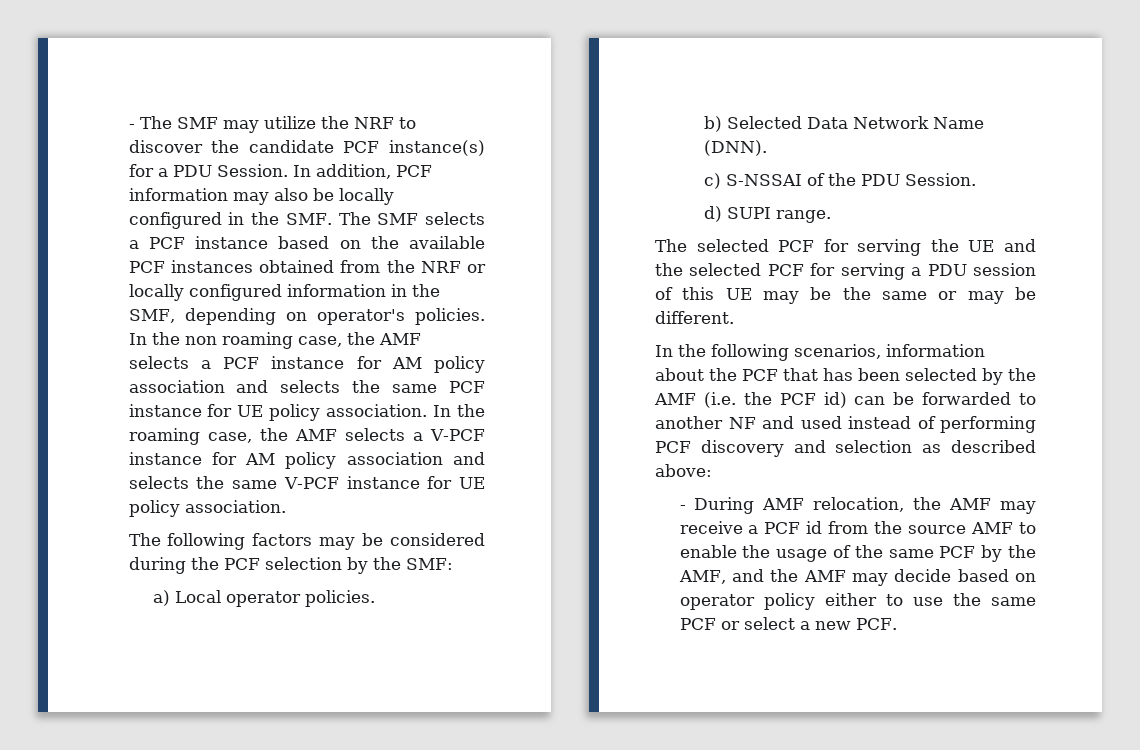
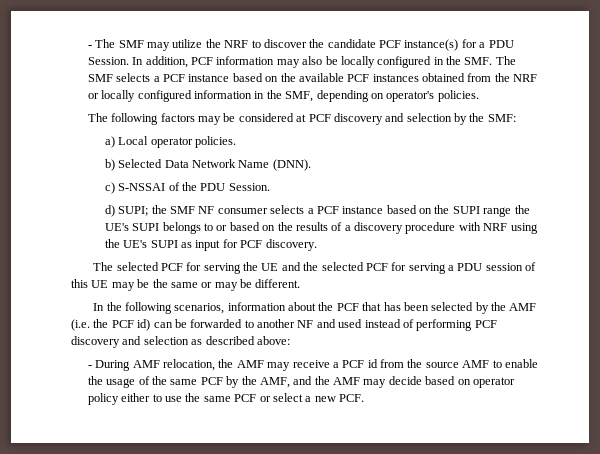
- In the non roaming case, the AMF selects a PCF instance for AM policy association and selects the same PCF instance for UE policy association. In the roaming case, the AMF selects a V-PCF instance for AM policy association and selects the same V-PCF instance for UE policy association.
- The following factors may be considered during the PCF selection by the SMF:
+ The following factors may be considered at PCF discovery and selection by the SMF:
- d) SUPI range.
+ d) SUPI; the SMF NF consumer selects a PCF instance based on the SUPI range the UE's SUPI belongs to or based on the results of a discovery procedure with NRF using the UE's SUPI as input for PCF discovery.

